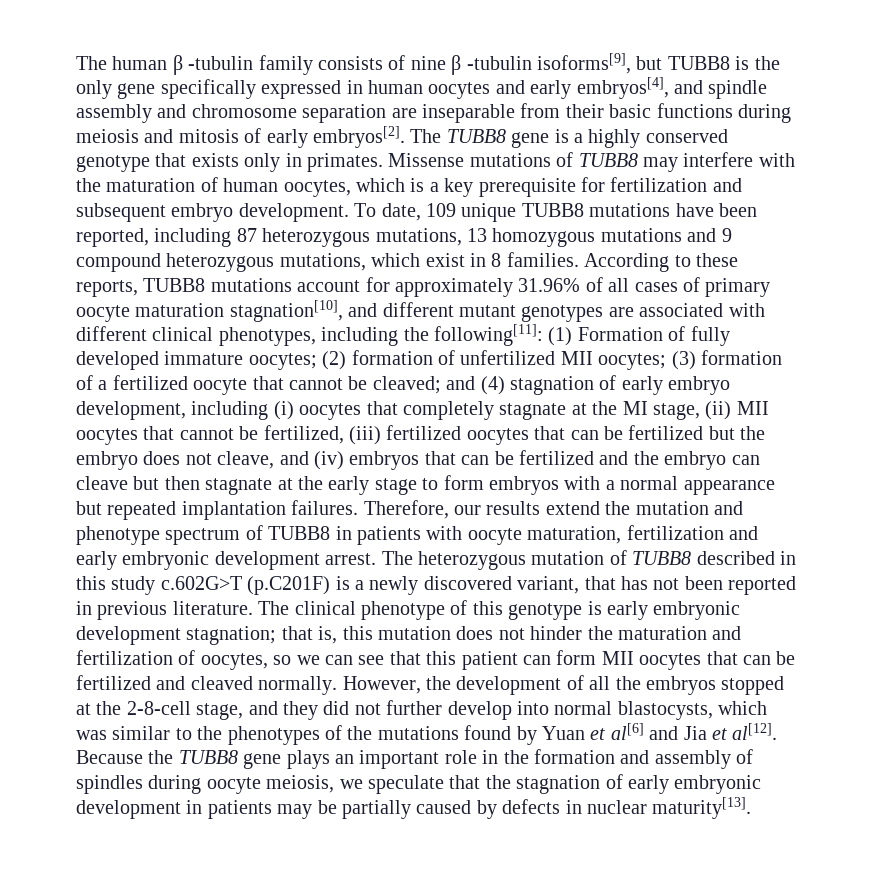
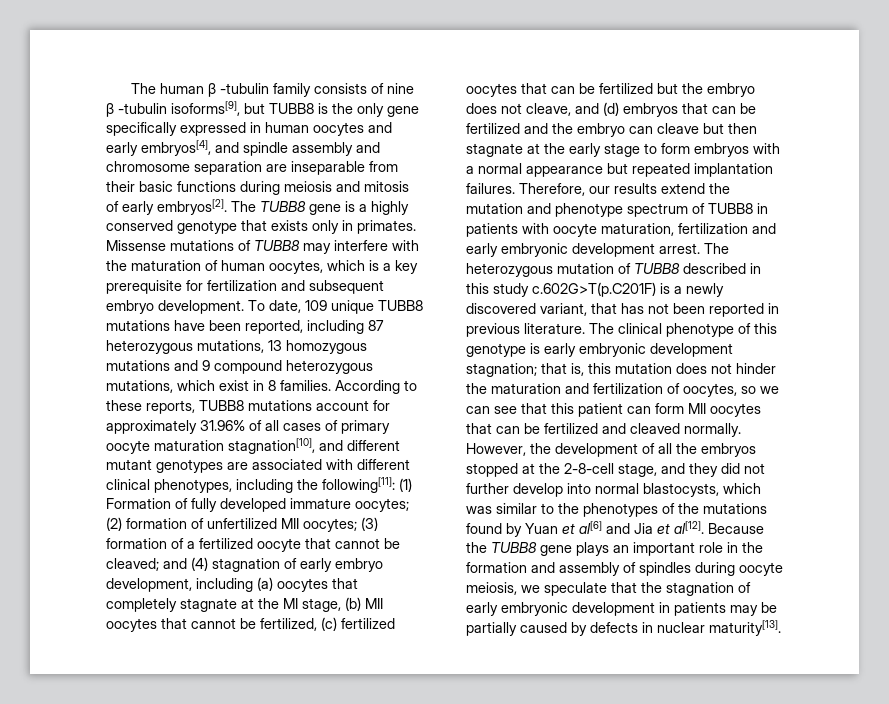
- and (4) stagnation of early embryo development, including (i) oocytes that completely stagnate at the MI stage, (ii) MII oocytes that cannot be fertilized, (iii) fertilized oocytes that can be fertilized but the embryo does not cleave, and (iv) embryos that can be fertilized and the embryo can cleave but then stagnate at the early stage to form embryos with a normal appearance but repeated implantation failures.
+ and (4) stagnation of early embryo development, including (a) oocytes that completely stagnate at the MI stage, (b) MII oocytes that cannot be fertilized, (c) fertilized oocytes that can be fertilized but the embryo does not cleave, and (d) embryos that can be fertilized and the embryo can cleave but then stagnate at the early stage to form embryos with a normal appearance but repeated implantation failures.
- The heterozygous mutation of TUBB8 described in this study c.602G>T (p.C201F) is a newly discovered variant, that has not been reported in previous literature.
+ The heterozygous mutation of TUBB8 described in this study c.602G>T(p.C201F) is a newly discovered variant, that has not been reported in previous literature.

